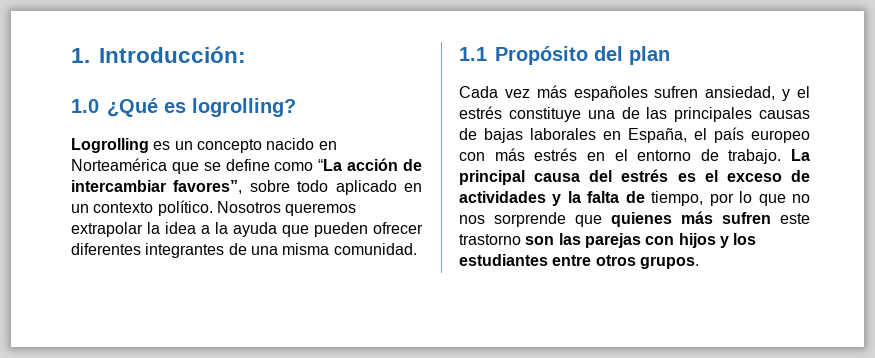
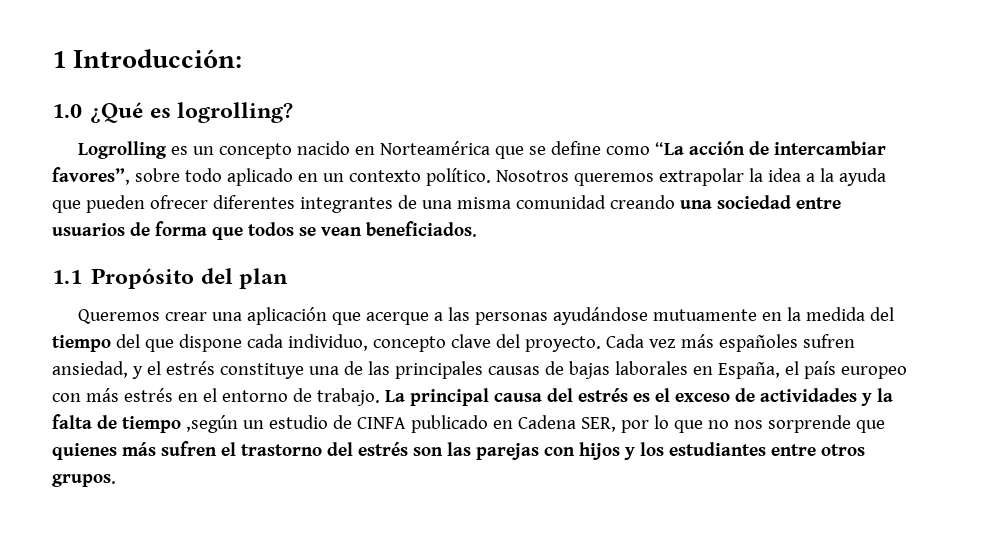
- 1. Introducción:
+ 1 Introducción:
- Nosotros queremos extrapolar la idea a la ayuda que pueden ofrecer diferentes integrantes de una misma comunidad.
+ Nosotros queremos extrapolar la idea a la ayuda que pueden ofrecer diferentes integrantes de una misma comunidad creando una sociedad entre usuarios de forma que todos se vean beneficiados.
  1.1 Propósito del plan
- Cada vez más españoles sufren ansiedad, y el estrés constituye una de las principales causas de bajas laborales en España, el país europeo con más estrés en el entorno de trabajo.
+ Queremos crear una aplicación que acerque a las personas ayudándose mutuamente en la medida del tiempo del que dispone cada individuo, concepto clave del proyecto. Cada vez más españoles sufren ansiedad, y el estrés constituye una de las principales causas de bajas laborales en España, el país europeo con más estrés en el entorno de trabajo.
- La principal causa del estrés es el exceso de actividades y la falta de tiempo, por lo que no nos sorprende que quienes más sufren este trastorno son las parejas con hijos y los estudiantes entre otros grupos.
+ La principal causa del estrés es el exceso de actividades y la falta de tiempo ,según un estudio de CINFA publicado en Cadena SER, por lo que no nos sorprende que quienes más sufren el trastorno del estrés son las parejas con hijos y los estudiantes entre otros grupos.

